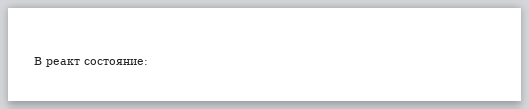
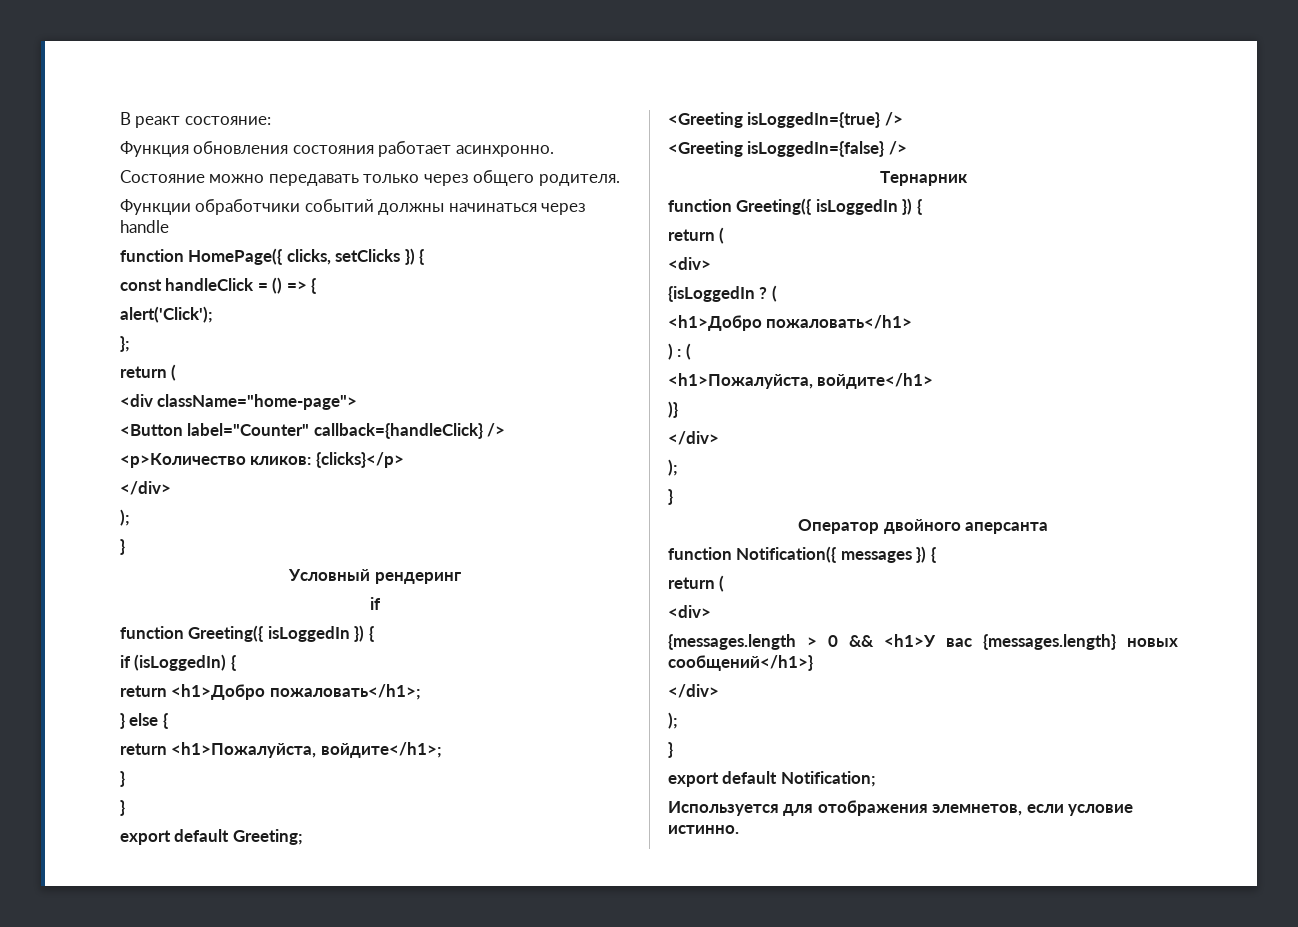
+ Функция обновления состояния работает асинхронно.
+ Состояние можно передавать только через общего родителя.
+ Функции обработчики событий должны начинаться через handle
+ function HomePage({ clicks, setClicks }) {
+ const handleClick = () => {
+ alert('Click');
+ };
+ return (
+ <div className="home-page">
+ <Button label="Counter" callback={handleClick} />
+ <p>Количество кликов: {clicks}</p>
+ </div>
+ );
+ }
+ Условный рендеринг
+ if
+ function Greeting({ isLoggedIn }) {
+ if (isLoggedIn) {
+ return <h1>Добро пожаловать</h1>;
+ } else {
+ return <h1>Пожалуйста, войдите</h1>;
+ }
+ }
+ export default Greeting;
+ <Greeting isLoggedIn={true} />
+ <Greeting isLoggedIn={false} />
+ Тернарник
+ function Greeting({ isLoggedIn }) {
+ return (
+ <div>
+ {isLoggedIn ? (
+ <h1>Добро пожаловать</h1>
+ ) : (
+ <h1>Пожалуйста, войдите</h1>
+ )}
+ </div>
+ );
+ }
+ Оператор двойного аперсанта
+ function Notification({ messages }) {
+ return (
+ <div>
+ {messages.length > 0 && <h1>У вас {messages.length} новых сообщений</h1>}
+ </div>
+ );
+ }
+ export default Notification;
+ Используется для отображения элемнетов, если условие истинно.

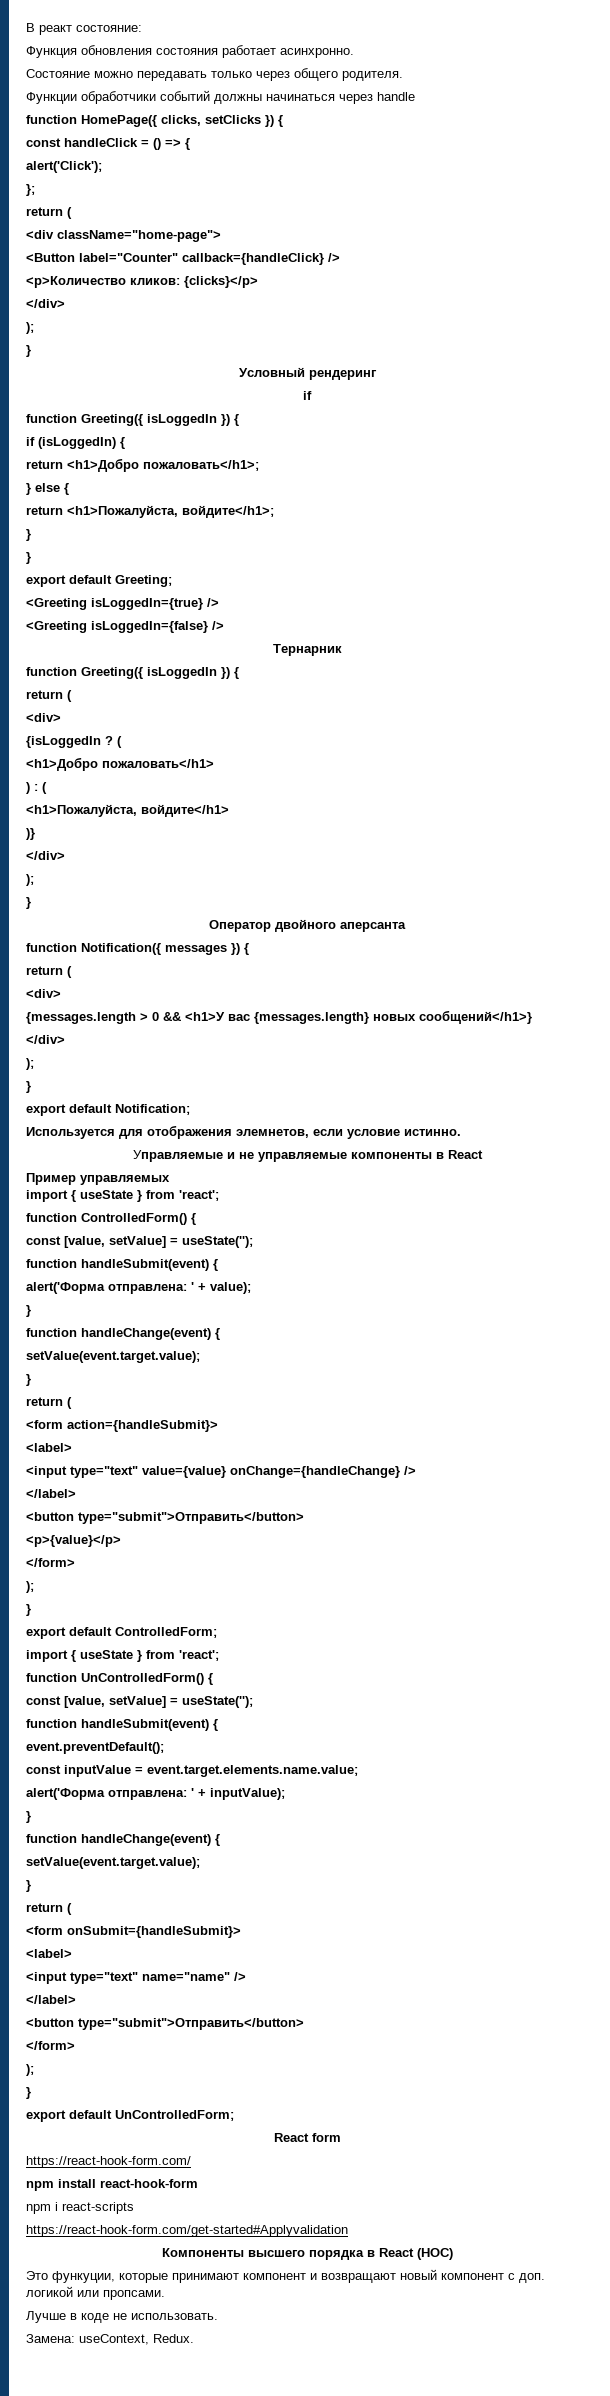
+ Управляемые и не управляемые компоненты в React
+ Пример управляемых
+ import { useState } from 'react';
+ function ControlledForm() {
+ const [value, setValue] = useState('');
+ function handleSubmit(event) {
+ alert('Форма отправлена: ' + value);
+ }
+ function handleChange(event) {
+ setValue(event.target.value);
+ }
+ return (
+ <form action={handleSubmit}>
+ <label>
+ <input type="text" value={value} onChange={handleChange} />
+ </label>
+ <button type="submit">Отправить</button>
+ <p>{value}</p>
+ </form>
+ );
+ }
+ export default ControlledForm;
+ import { useState } from 'react';
+ function UnControlledForm() {
+ const [value, setValue] = useState('');
+ function handleSubmit(event) {
+ event.preventDefault();
+ const inputValue = event.target.elements.name.value;
+ alert('Форма отправлена: ' + inputValue);
+ }
+ function handleChange(event) {
+ setValue(event.target.value);
+ }
+ return (
+ <form onSubmit={handleSubmit}>
+ <label>
+ <input type="text" name="name" />
+ </label>
+ <button type="submit">Отправить</button>
+ </form>
+ );
+ }
+ export default UnControlledForm;
+ React form
+ https://react-hook-form.com/
+ npm install react-hook-form
+ npm i react-scripts
+ https://react-hook-form.com/get-started#Applyvalidation
+ Компоненты высшего порядка в React (HOC)
+ Это функуции, которые принимают компонент и возвращают новый компонент с доп. логикой или пропсами.
+ Лучше в коде не использовать.
+ Замена: useContext, Redux.

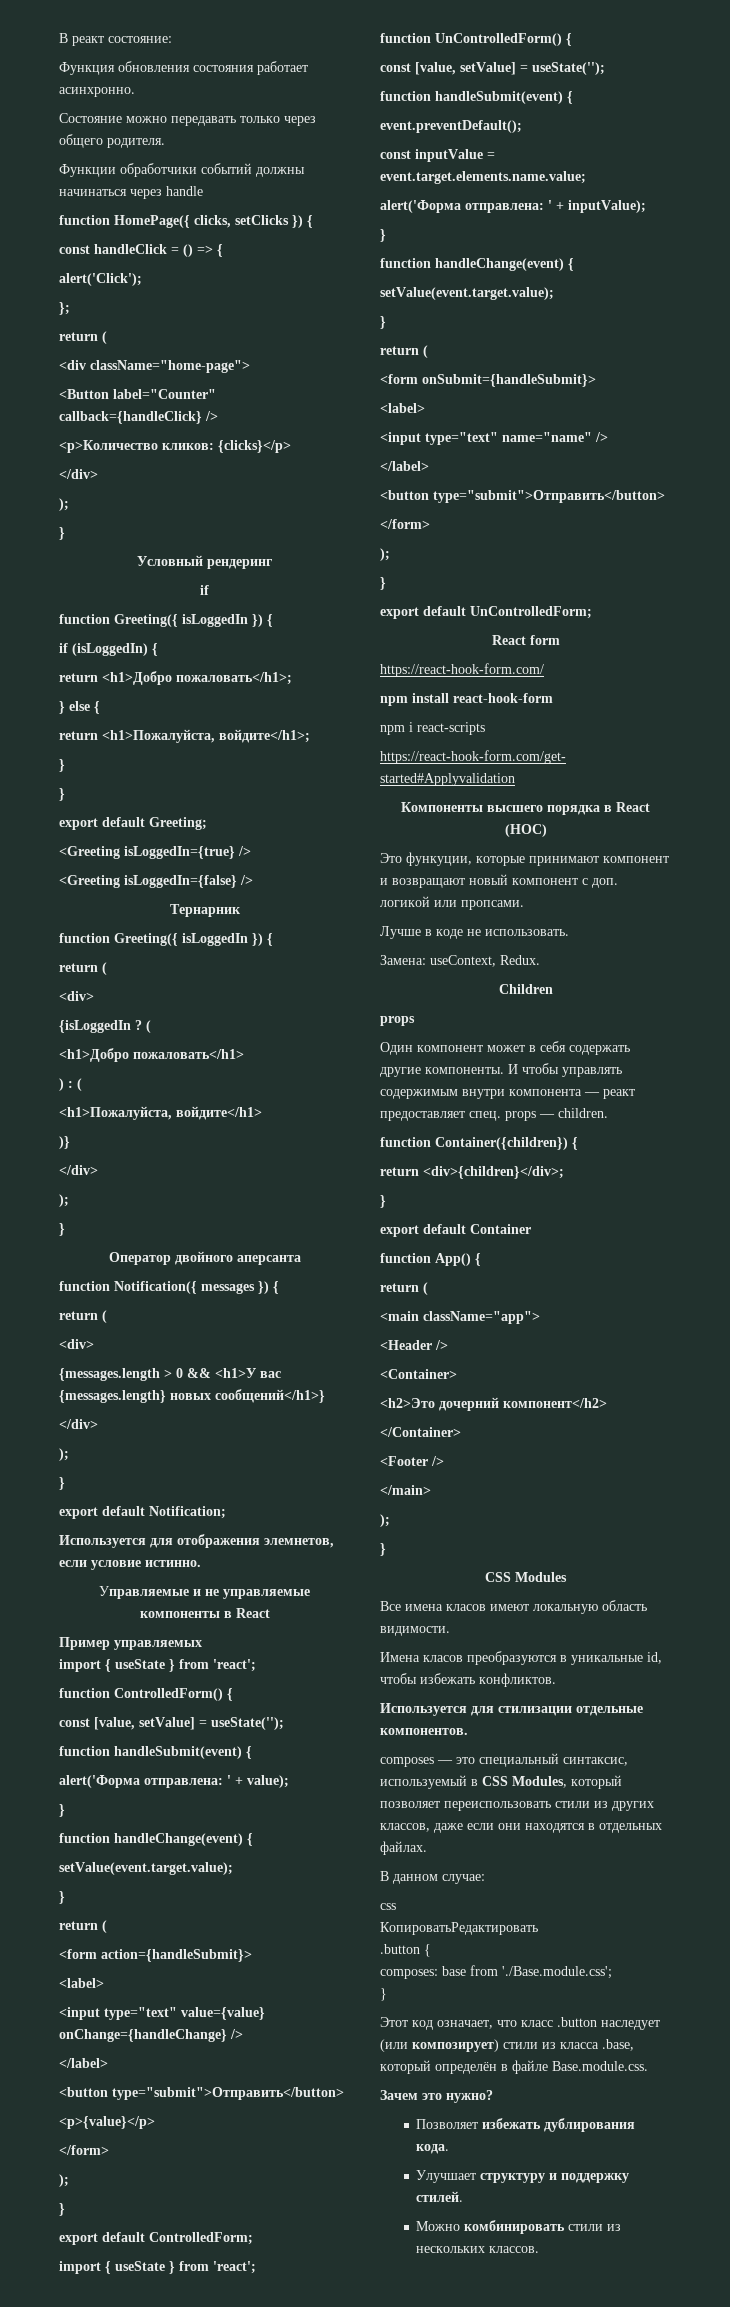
+ Children
+ props
+ Один компонент может в себя содержать другие компоненты. И чтобы управлять содержимым внутри компонента — реакт предоставляет спец. props — children.
+ function Container({children}) {
+ return <div>{children}</div>;
+ }
+ export default Container
+ function App() {
+ return (
+ <main className="app">
+ <Header />
+ <Container>
+ <h2>Это дочерний компонент</h2>
+ </Container>
+ <Footer />
+ </main>
+ );
+ }
+ CSS Modules
+ Все имена класов имеют локальную область видимости.
+ Имена класов преобразуются в уникальные id, чтобы избежать конфликтов.
+ Используется для стилизации отдельные компонентов.
+ composes — это специальный синтаксис, используемый в CSS Modules, который позволяет переиспользовать стили из других классов, даже если они находятся в отдельных файлах.
+ В данном случае:
+ css
+ КопироватьРедактировать
+ .button {
+ composes: base from './Base.module.css';
+ }
+ Этот код означает, что класс .button наследует (или композирует) стили из класса .base, который определён в файле Base.module.css.
+ Зачем это нужно?
+ Позволяет избежать дублирования кода.
+ Улучшает структуру и поддержку стилей.
+ Можно комбинировать стили из нескольких классов.

